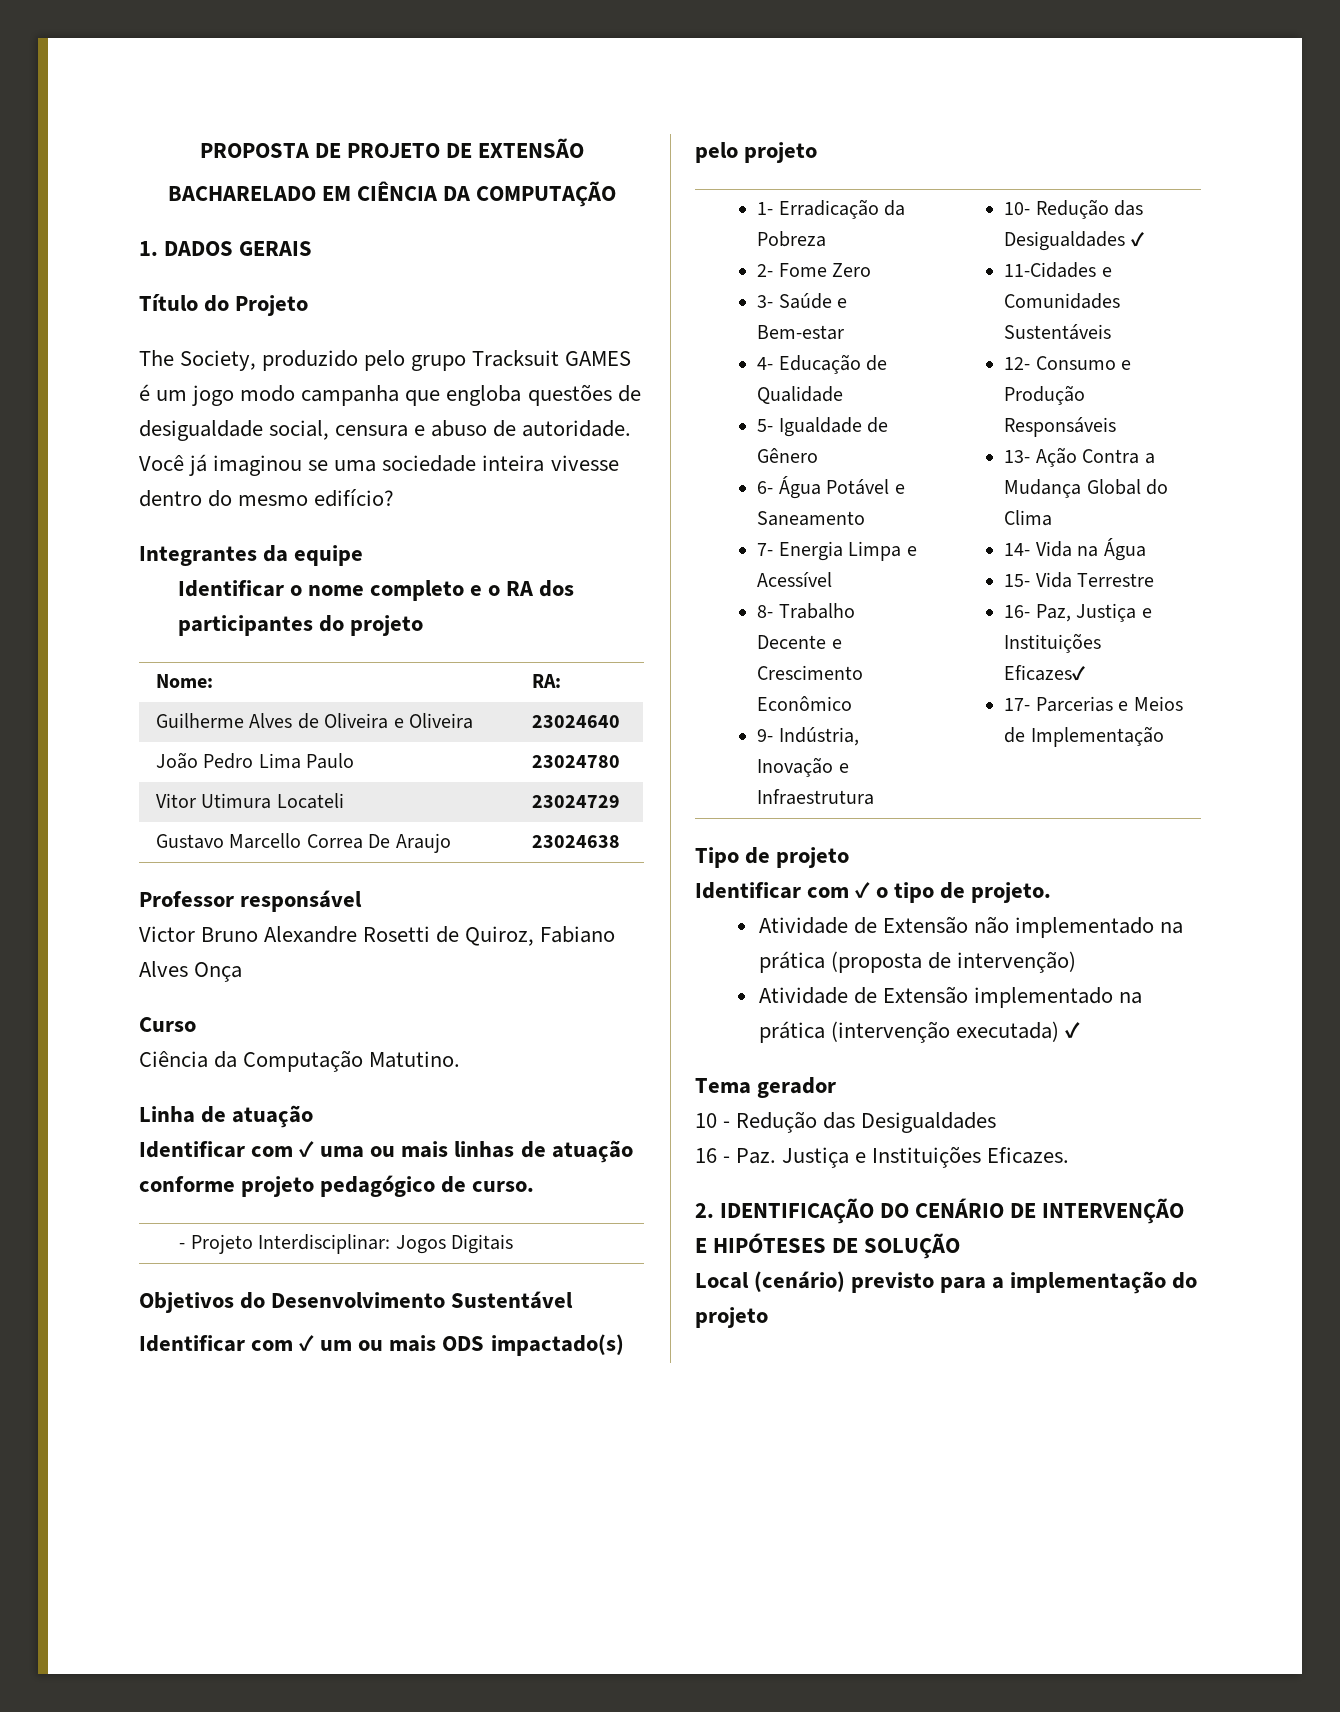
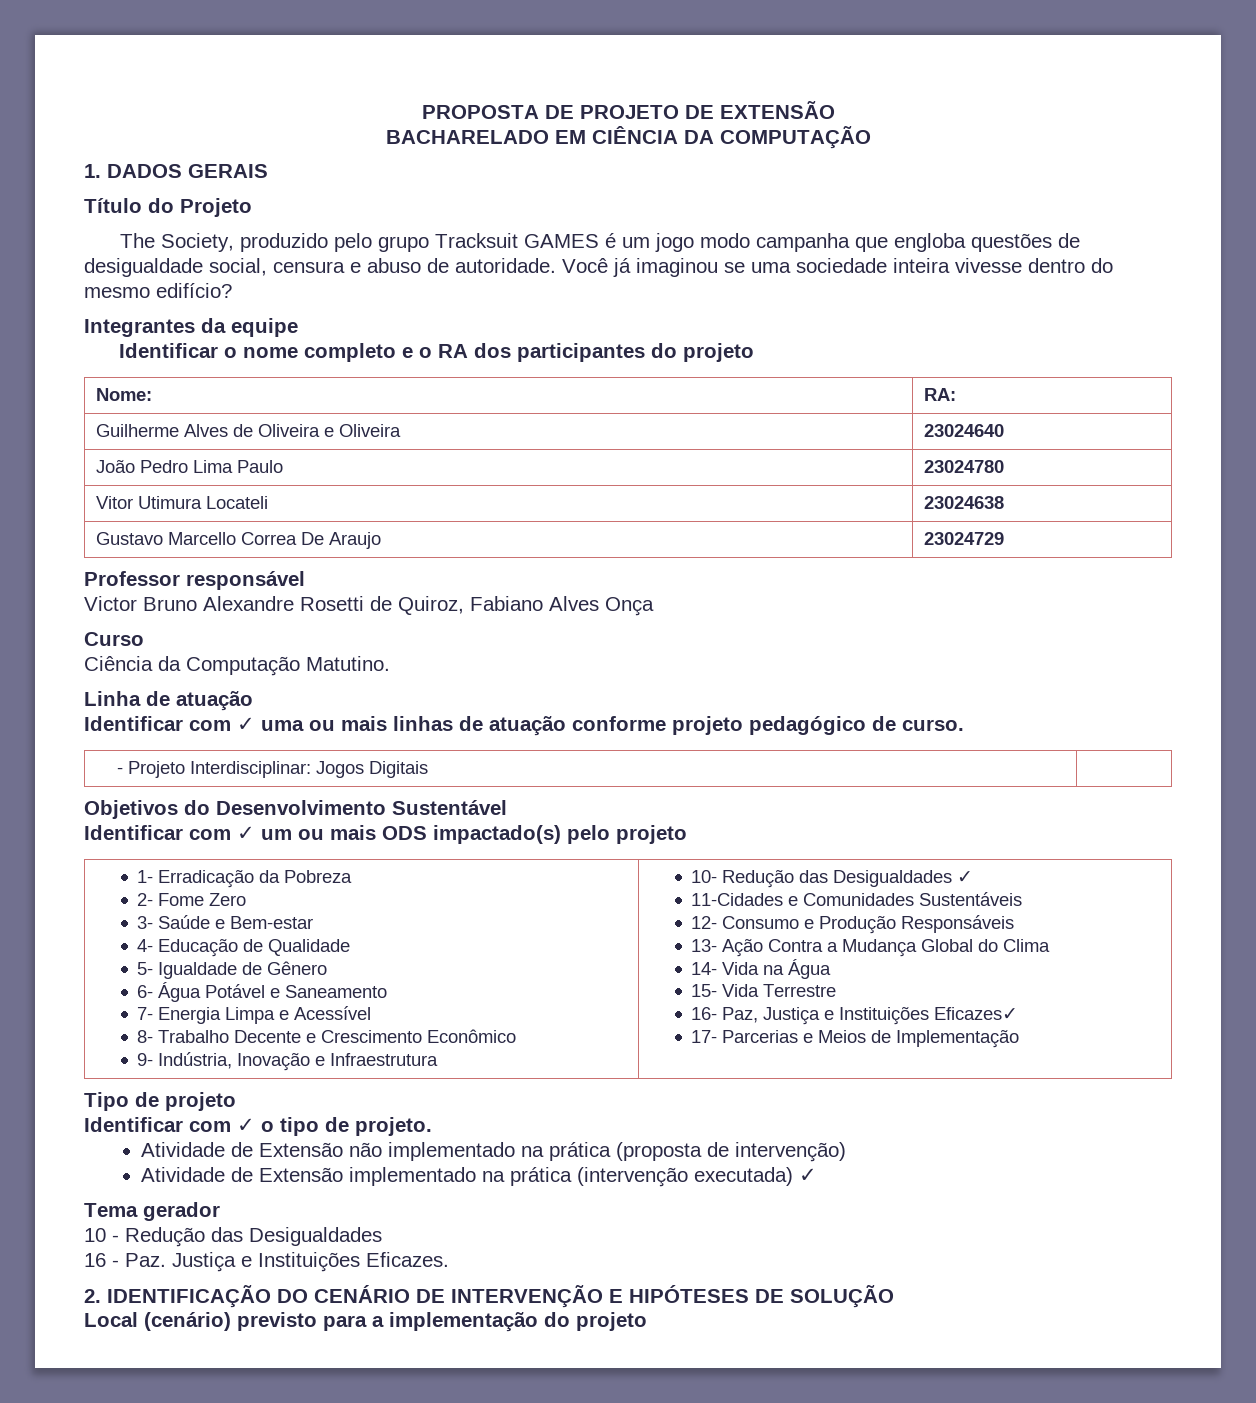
- Vitor Utimura Locateli | 23024729
+ Vitor Utimura Locateli | 23024638
- Gustavo Marcello Correa De Araujo | 23024638
+ Gustavo Marcello Correa De Araujo | 23024729

